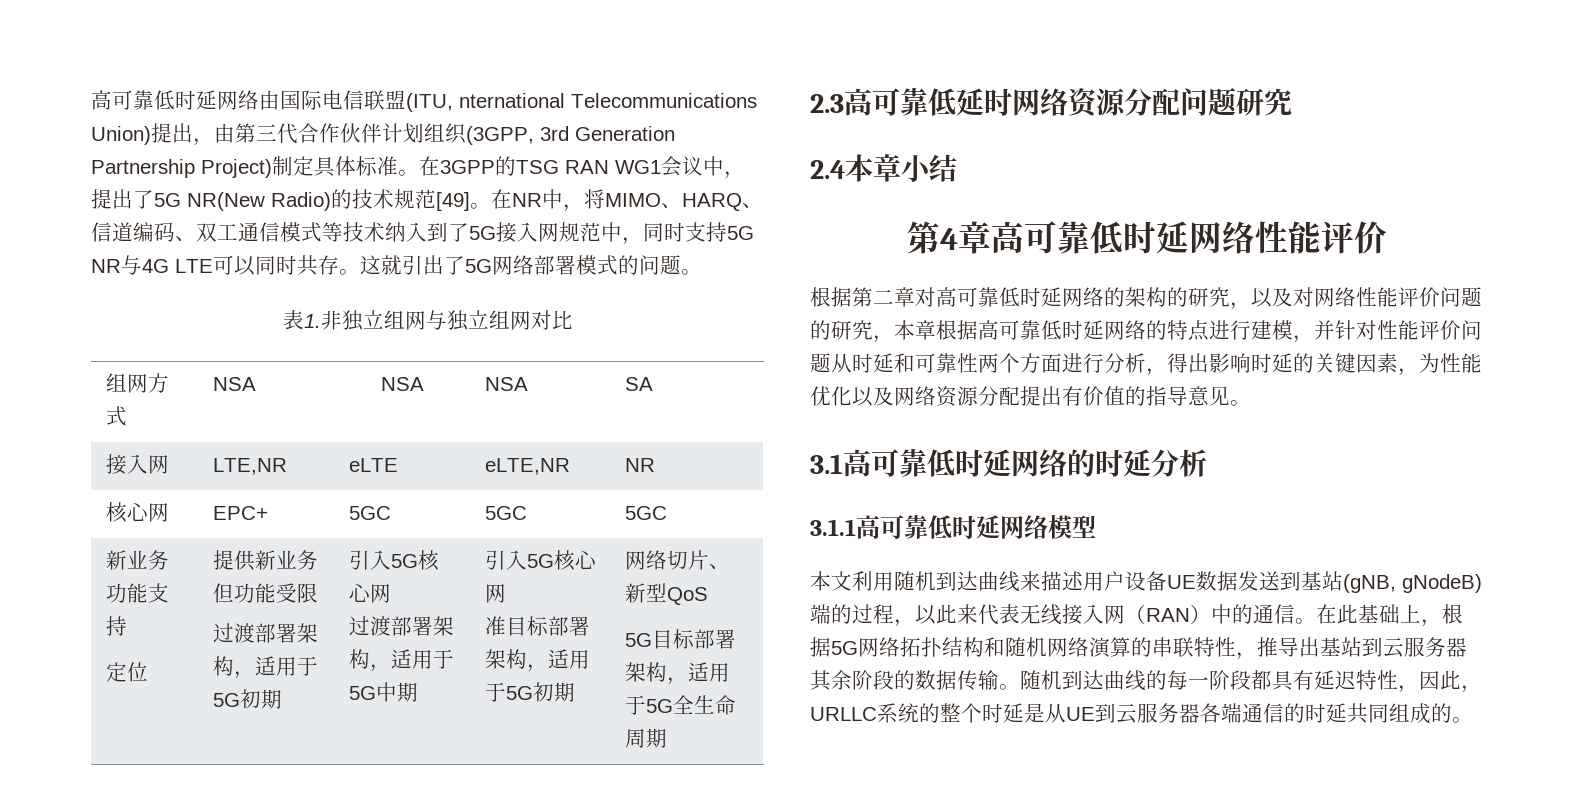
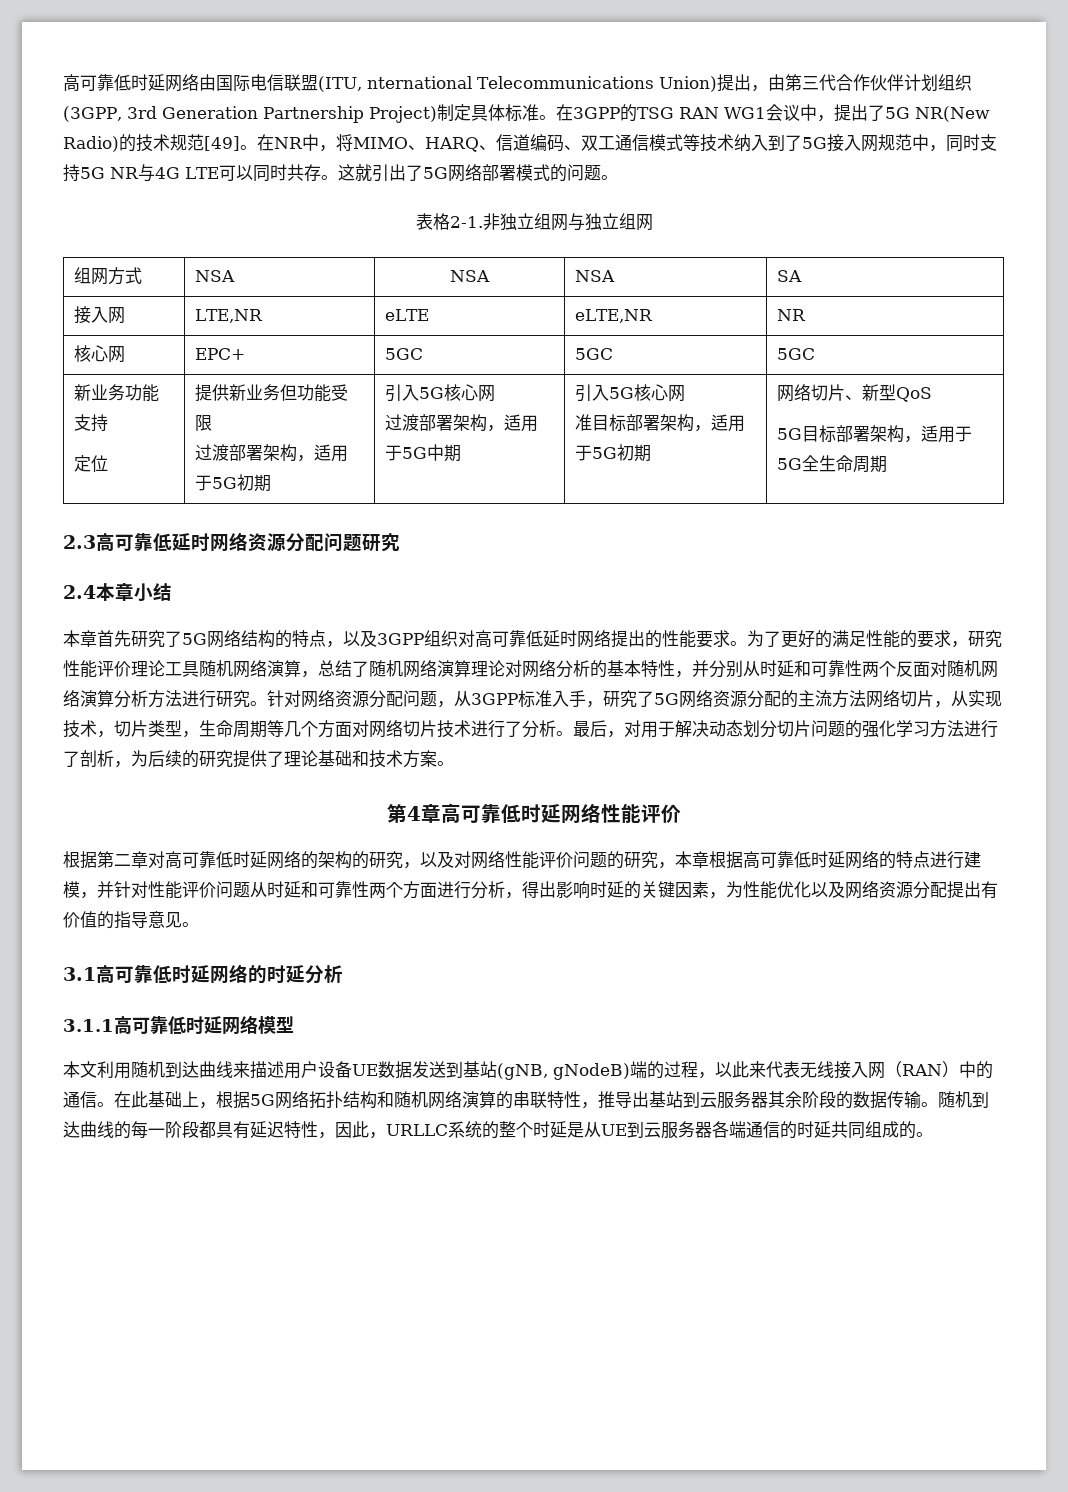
- 表1.非独立组网与独立组网对比
+ 表格2-1.非独立组网与独立组网
+ 本章首先研究了5G网络结构的特点，以及3GPP组织对高可靠低延时网络提出的性能要求。为了更好的满足性能的要求，研究性能评价理论工具随机网络演算，总结了随机网络演算理论对网络分析的基本特性，并分别从时延和可靠性两个反面对随机网络演算分析方法进行研究。针对网络资源分配问题，从3GPP标准入手，研究了5G网络资源分配的主流方法网络切片，从实现技术，切片类型，生命周期等几个方面对网络切片技术进行了分析。最后，对用于解决动态划分切片问题的强化学习方法进行了剖析，为后续的研究提供了理论基础和技术方案。

